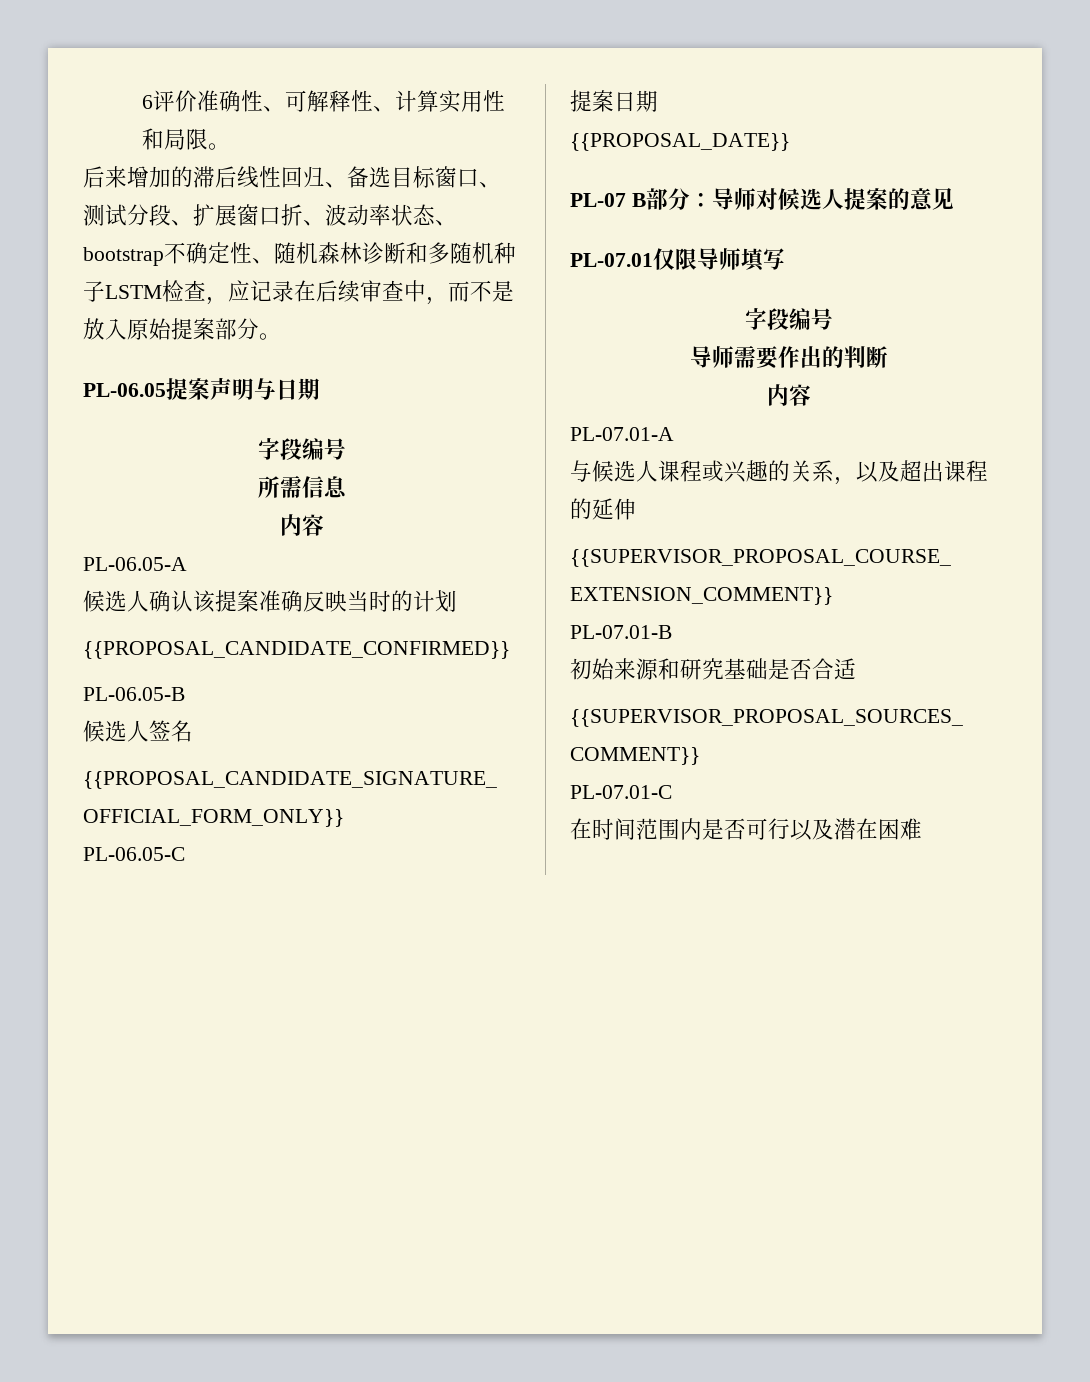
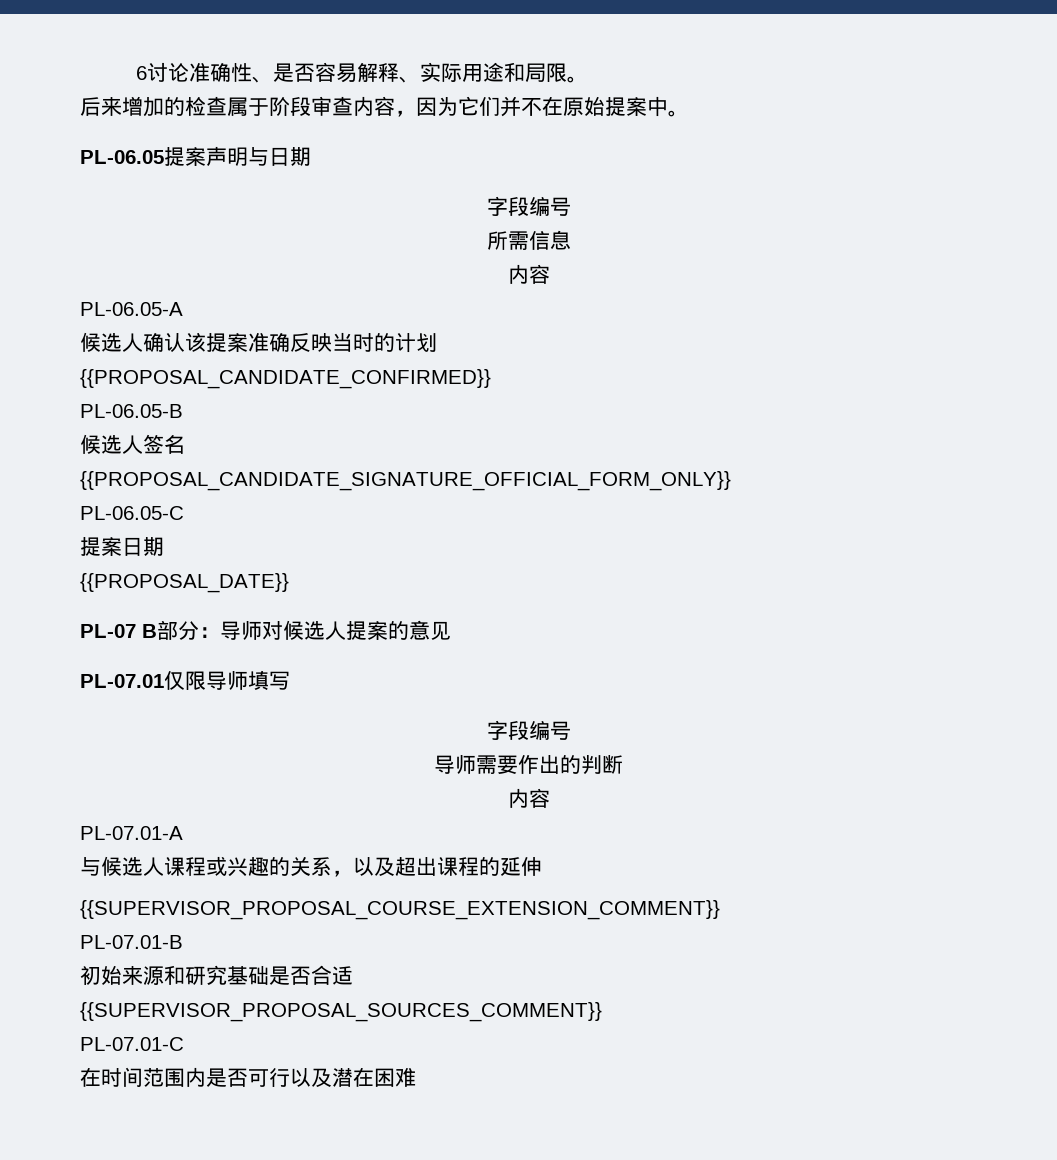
- 6评价准确性、可解释性、计算实用性和局限。
+ 6讨论准确性、是否容易解释、实际用途和局限。
- 后来增加的滞后线性回归、备选目标窗口、测试分段、扩展窗口折、波动率状态、bootstrap不确定性、随机森林诊断和多随机种子LSTM检查，应记录在后续审查中，而不是放入原始提案部分。
+ 后来增加的检查属于阶段审查内容，因为它们并不在原始提案中。

